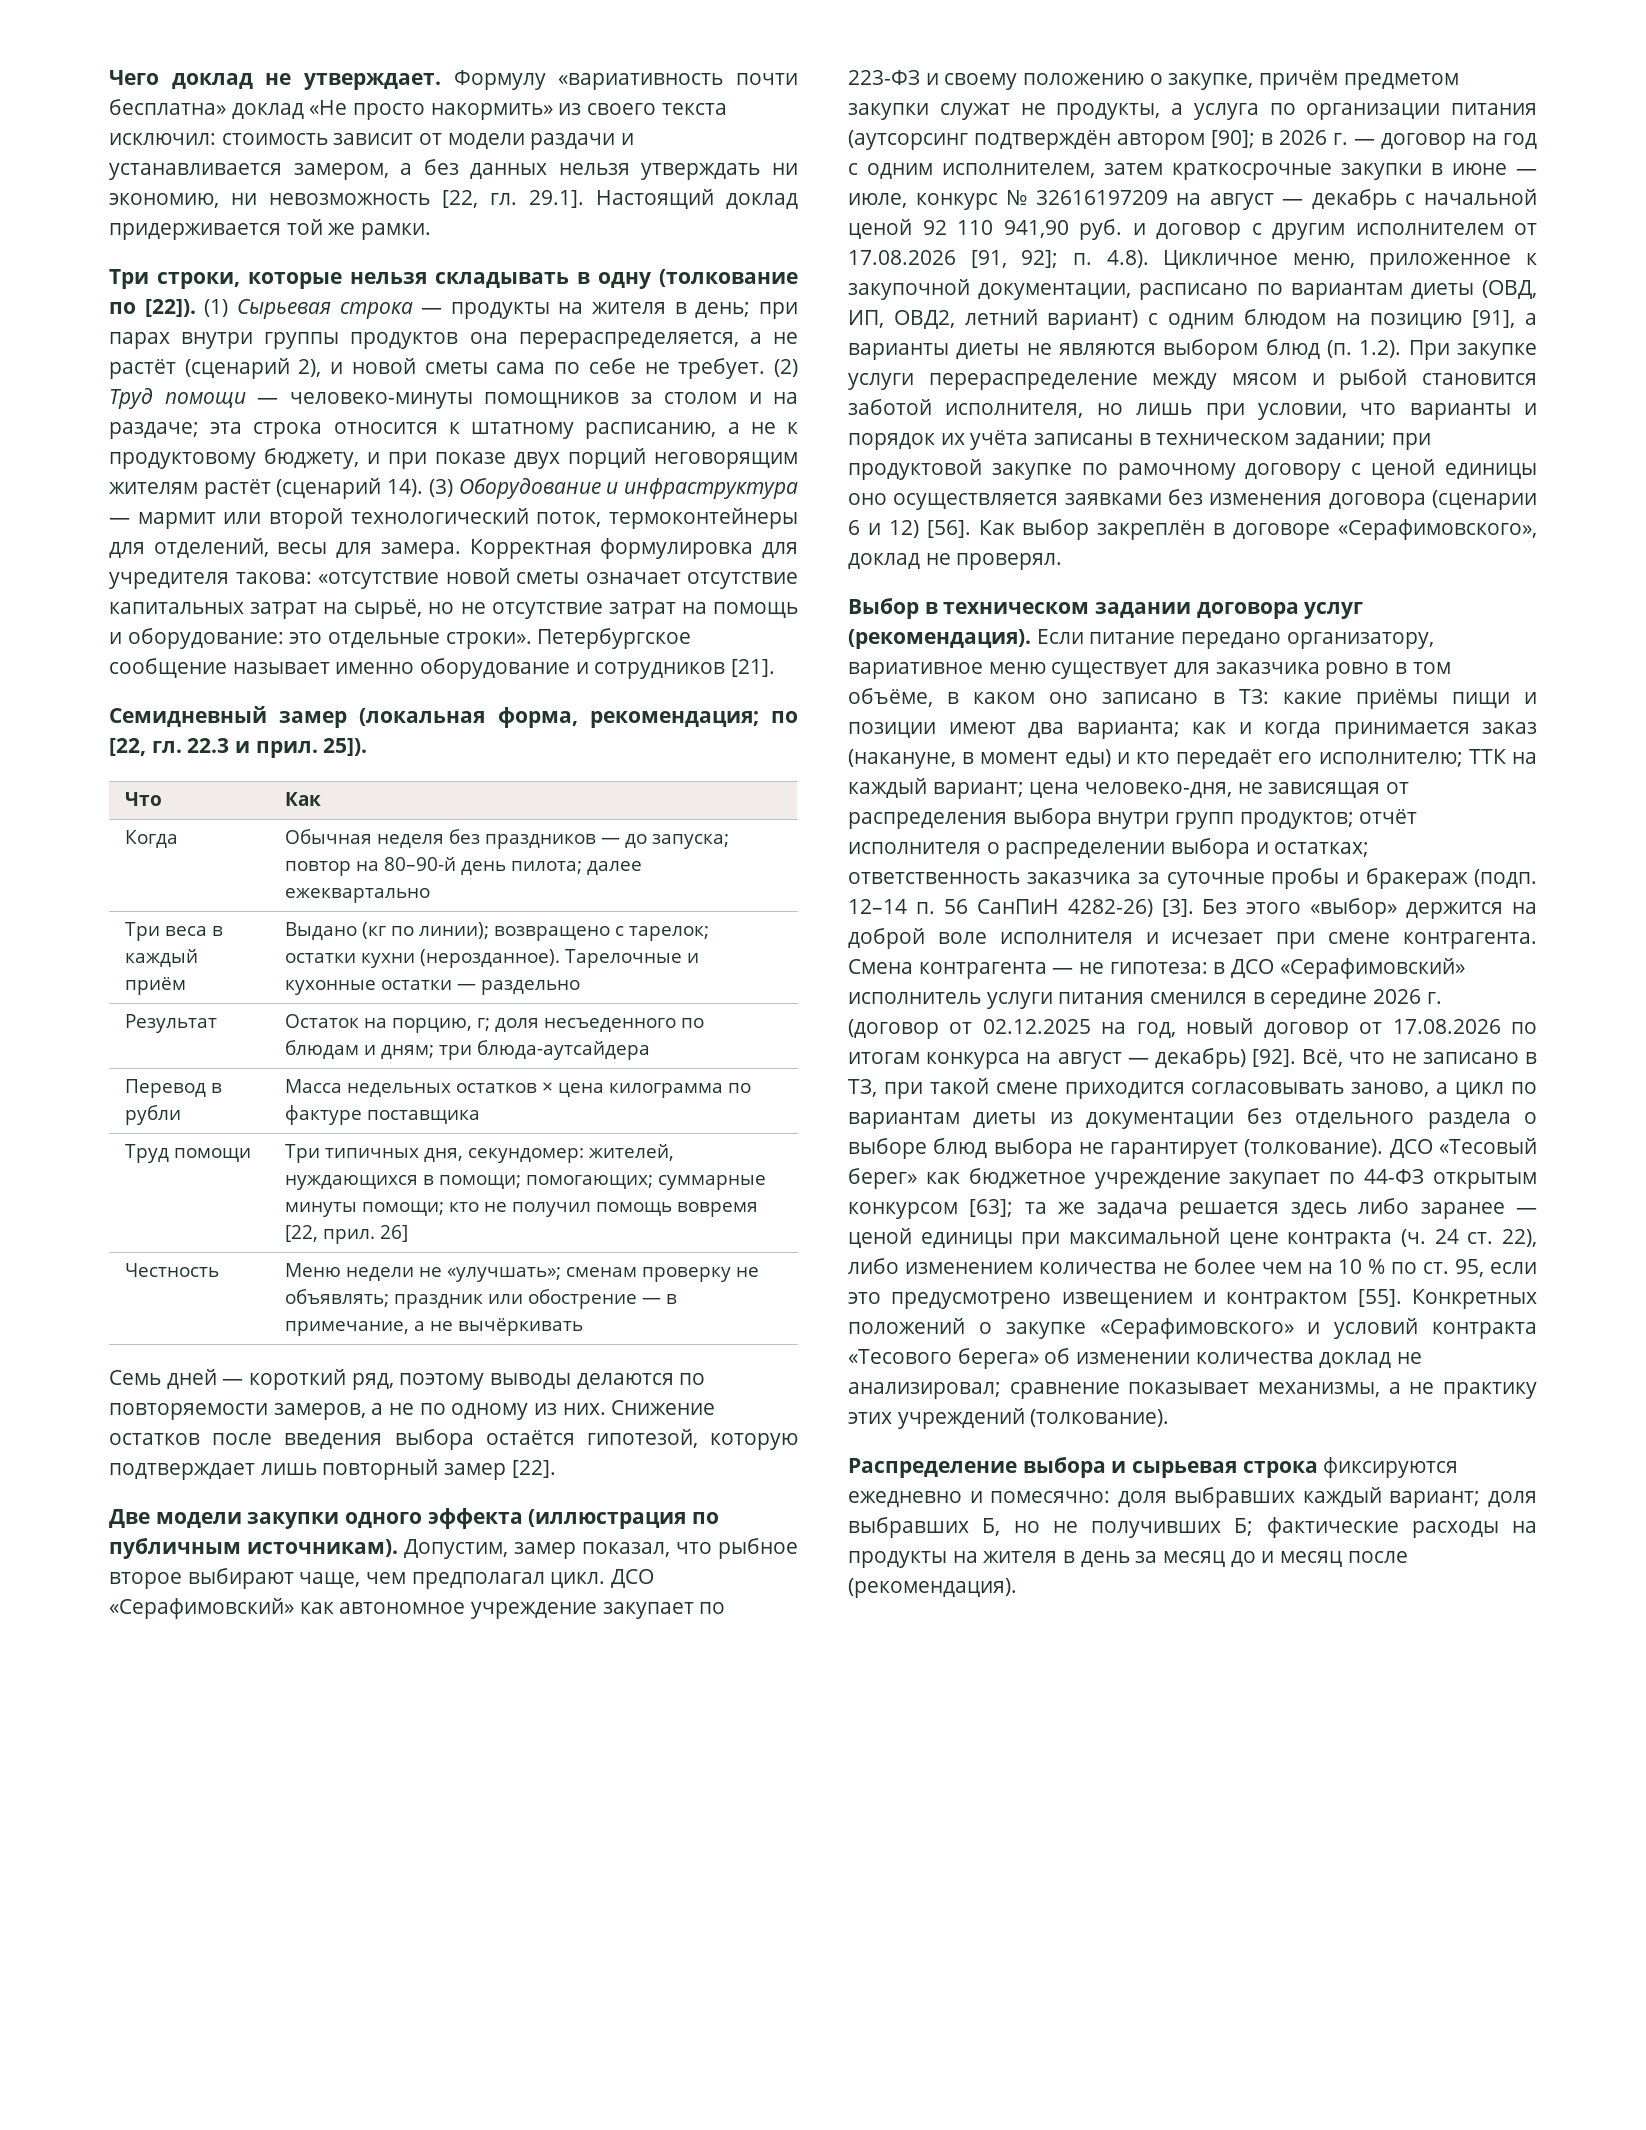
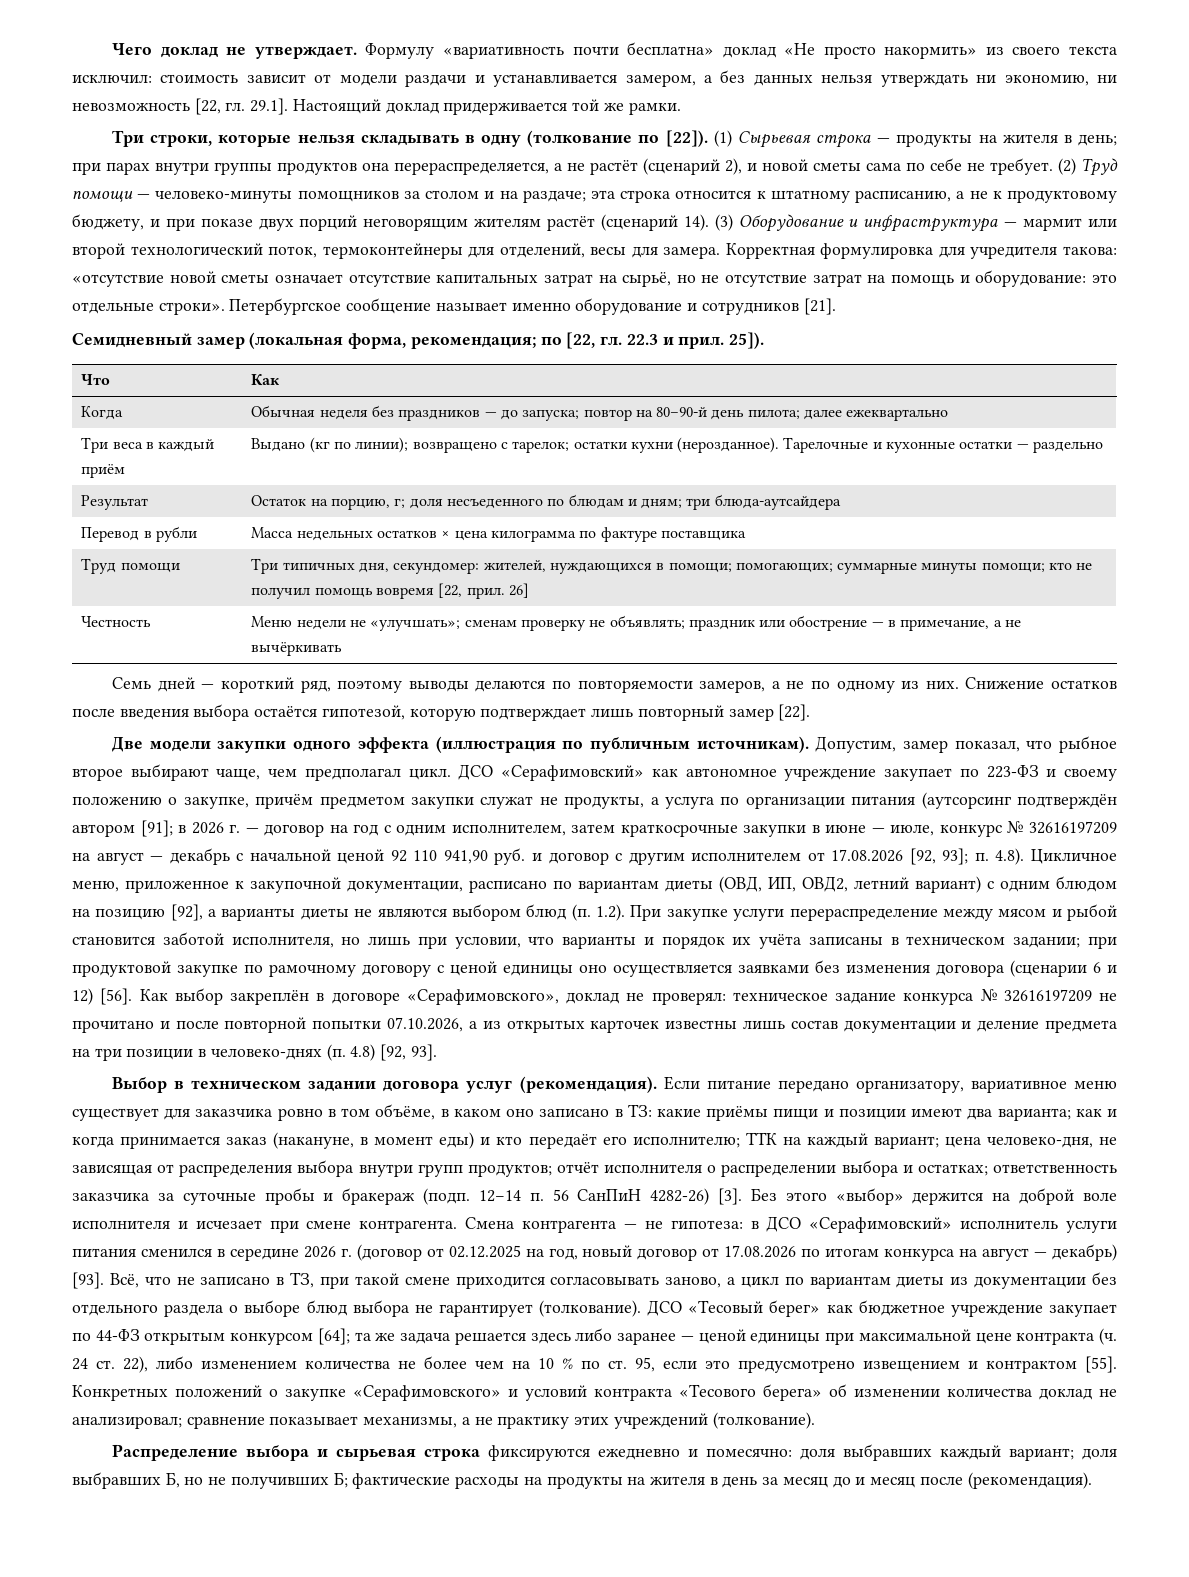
- ДСО «Серафимовский» как автономное учреждение закупает по 223-ФЗ и своему положению о закупке, причём предметом закупки служат не продукты, а услуга по организации питания (аутсорсинг подтверждён автором [90];
+ ДСО «Серафимовский» как автономное учреждение закупает по 223-ФЗ и своему положению о закупке, причём предметом закупки служат не продукты, а услуга по организации питания (аутсорсинг подтверждён автором [91];
- в 2026 г. — договор на год с одним исполнителем, затем краткосрочные закупки в июне — июле, конкурс № 32616197209 на август — декабрь с начальной ценой 92 110 941,90 руб. и договор с другим исполнителем от 17.08.2026 [91, 92];
+ в 2026 г. — договор на год с одним исполнителем, затем краткосрочные закупки в июне — июле, конкурс № 32616197209 на август — декабрь с начальной ценой 92 110 941,90 руб. и договор с другим исполнителем от 17.08.2026 [92, 93];
- п. 4.8). Цикличное меню, приложенное к закупочной документации, расписано по вариантам диеты (ОВД, ИП, ОВД2, летний вариант) с одним блюдом на позицию [91], а варианты диеты не являются выбором блюд (п. 1.2). При закупке услуги перераспределение между мясом и рыбой становится заботой исполнителя, но лишь при условии, что варианты и порядок их учёта записаны в техническом задании;
+ п. 4.8). Цикличное меню, приложенное к закупочной документации, расписано по вариантам диеты (ОВД, ИП, ОВД2, летний вариант) с одним блюдом на позицию [92], а варианты диеты не являются выбором блюд (п. 1.2). При закупке услуги перераспределение между мясом и рыбой становится заботой исполнителя, но лишь при условии, что варианты и порядок их учёта записаны в техническом задании;
- Как выбор закреплён в договоре «Серафимовского», доклад не проверял.
+ Как выбор закреплён в договоре «Серафимовского», доклад не проверял: техническое задание конкурса № 32616197209 не прочитано и после повторной попытки 07.10.2026, а из открытых карточек известны лишь состав документации и деление предмета на три позиции в человеко-днях (п. 4.8) [92, 93].
- Смена контрагента — не гипотеза: в ДСО «Серафимовский» исполнитель услуги питания сменился в середине 2026 г. (договор от 02.12.2025 на год, новый договор от 17.08.2026 по итогам конкурса на август — декабрь) [92].
+ Смена контрагента — не гипотеза: в ДСО «Серафимовский» исполнитель услуги питания сменился в середине 2026 г. (договор от 02.12.2025 на год, новый договор от 17.08.2026 по итогам конкурса на август — декабрь) [93].
- ДСО «Тесовый берег» как бюджетное учреждение закупает по 44-ФЗ открытым конкурсом [63]; та же задача решается здесь либо заранее — ценой единицы при максимальной цене контракта (ч. 24 ст. 22), либо изменением количества не более чем на 10 % по ст. 95, если это предусмотрено извещением и контрактом [55].
+ ДСО «Тесовый берег» как бюджетное учреждение закупает по 44-ФЗ открытым конкурсом [64]; та же задача решается здесь либо заранее — ценой единицы при максимальной цене контракта (ч. 24 ст. 22), либо изменением количества не более чем на 10 % по ст. 95, если это предусмотрено извещением и контрактом [55].

